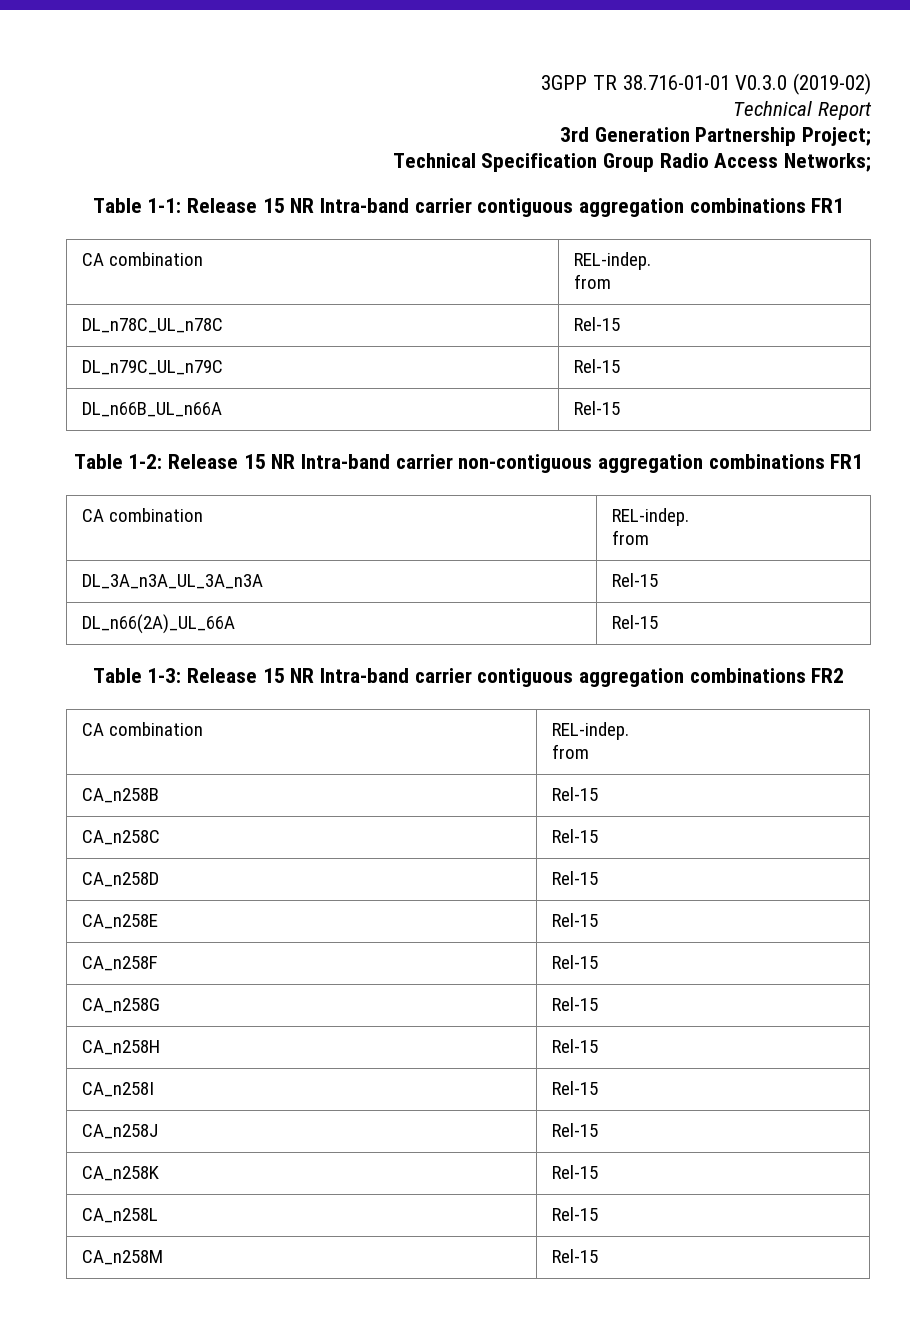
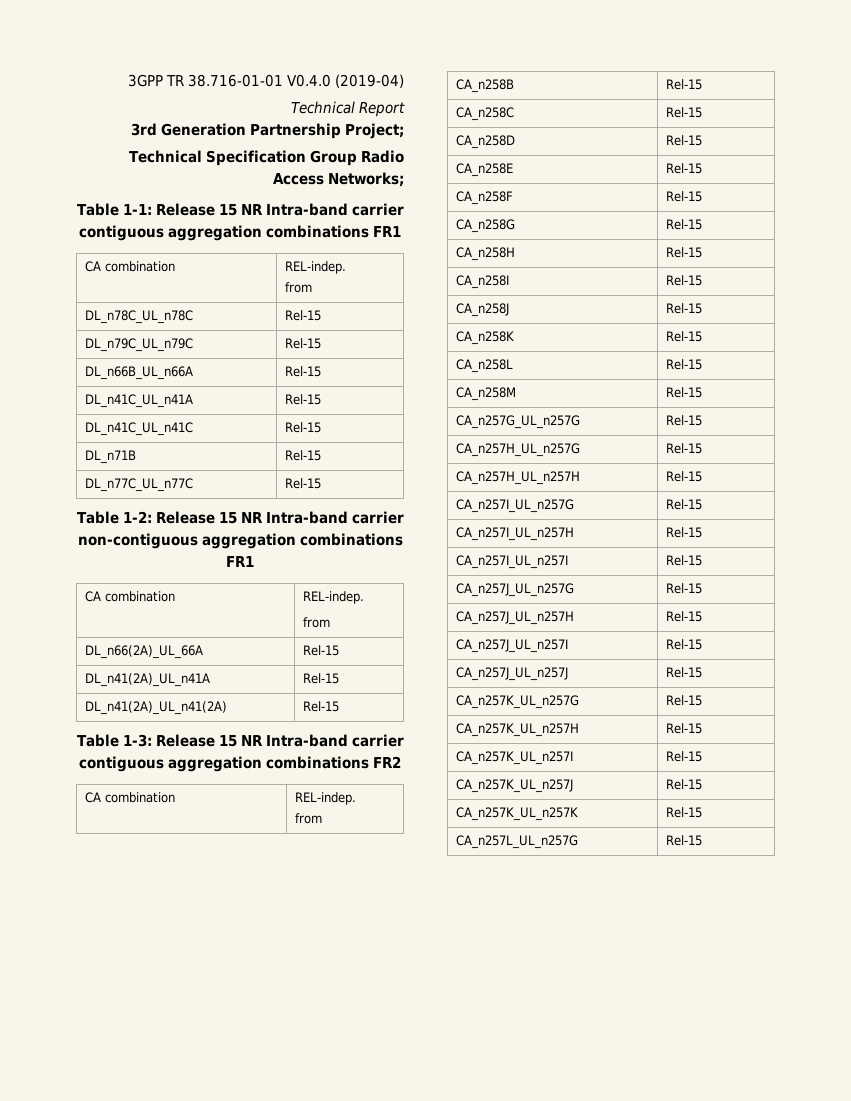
- 3GPP TR 38.716-01-01 V0.3.0 (2019-02)
+ 3GPP TR 38.716-01-01 V0.4.0 (2019-04)
+ DL_n41C_UL_n41A | Rel-15
+ DL_n41C_UL_n41C | Rel-15
+ DL_n71B | Rel-15
+ DL_n77C_UL_n77C | Rel-15
- DL_3A_n3A_UL_3A_n3A | Rel-15
  DL_n66(2A)_UL_66A | Rel-15
+ DL_n41(2A)_UL_n41A | Rel-15
+ DL_n41(2A)_UL_n41(2A) | Rel-15
+ CA_n257G_UL_n257G | Rel-15
+ CA_n257H_UL_n257G | Rel-15
+ CA_n257H_UL_n257H | Rel-15
+ CA_n257I_UL_n257G | Rel-15
+ CA_n257I_UL_n257H | Rel-15
+ CA_n257I_UL_n257I | Rel-15
+ CA_n257J_UL_n257G | Rel-15
+ CA_n257J_UL_n257H | Rel-15
+ CA_n257J_UL_n257I | Rel-15
+ CA_n257J_UL_n257J | Rel-15
+ CA_n257K_UL_n257G | Rel-15
+ CA_n257K_UL_n257H | Rel-15
+ CA_n257K_UL_n257I | Rel-15
+ CA_n257K_UL_n257J | Rel-15
+ CA_n257K_UL_n257K | Rel-15
+ CA_n257L_UL_n257G | Rel-15

